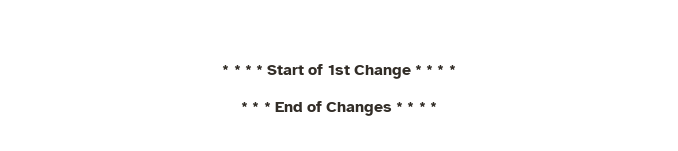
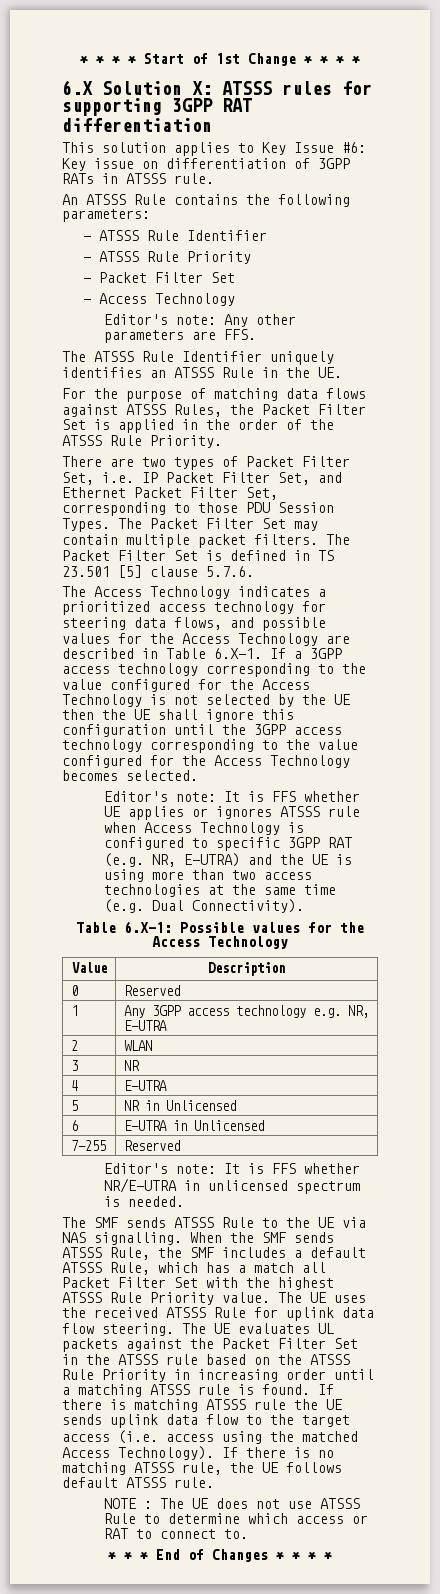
+ 6.X Solution X: ATSSS rules for supporting 3GPP RAT differentiation
+ This solution applies to Key Issue #6: Key issue on differentiation of 3GPP RATs in ATSSS rule.
+ An ATSSS Rule contains the following parameters:
+ - ATSSS Rule Identifier
+ - ATSSS Rule Priority
+ - Packet Filter Set
+ - Access Technology
+ Editor's note: Any other parameters are FFS.
+ The ATSSS Rule Identifier uniquely identifies an ATSSS Rule in the UE.
+ For the purpose of matching data flows against ATSSS Rules, the Packet Filter Set is applied in the order of the ATSSS Rule Priority.
+ There are two types of Packet Filter Set, i.e. IP Packet Filter Set, and Ethernet Packet Filter Set, corresponding to those PDU Session Types. The Packet Filter Set may contain multiple packet filters. The Packet Filter Set is defined in TS 23.501 [5] clause 5.7.6.
+ The Access Technology indicates a prioritized access technology for steering data flows, and possible values for the Access Technology are described in Table 6.X-1. If a 3GPP access technology corresponding to the value configured for the Access Technology is not selected by the UE then the UE shall ignore this configuration until the 3GPP access technology corresponding to the value configured for the Access Technology becomes selected.
+ Editor's note: It is FFS whether UE applies or ignores ATSSS rule when Access Technology is configured to specific 3GPP RAT (e.g. NR, E-UTRA) and the UE is using more than two access technologies at the same time (e.g. Dual Connectivity).
+ Table 6.X-1: Possible values for the Access Technology
+ Value | Description
+ 0 | Reserved
+ 1 | Any 3GPP access technology e.g. NR, E-UTRA
+ 2 | WLAN
+ 3 | NR
+ 4 | E-UTRA
+ 5 | NR in Unlicensed
+ 6 | E-UTRA in Unlicensed
+ 7-255 | Reserved
+ Editor's note: It is FFS whether NR/E-UTRA in unlicensed spectrum is needed.
+ The SMF sends ATSSS Rule to the UE via NAS signalling. When the SMF sends ATSSS Rule, the SMF includes a default ATSSS Rule, which has a match all Packet Filter Set with the highest ATSSS Rule Priority value. The UE uses the received ATSSS Rule for uplink data flow steering. The UE evaluates UL packets against the Packet Filter Set in the ATSSS rule based on the ATSSS Rule Priority in increasing order until a matching ATSSS rule is found. If there is matching ATSSS rule the UE sends uplink data flow to the target access (i.e. access using the matched Access Technology). If there is no matching ATSSS rule, the UE follows default ATSSS rule.
+ NOTE : The UE does not use ATSSS Rule to determine which access or RAT to connect to.

